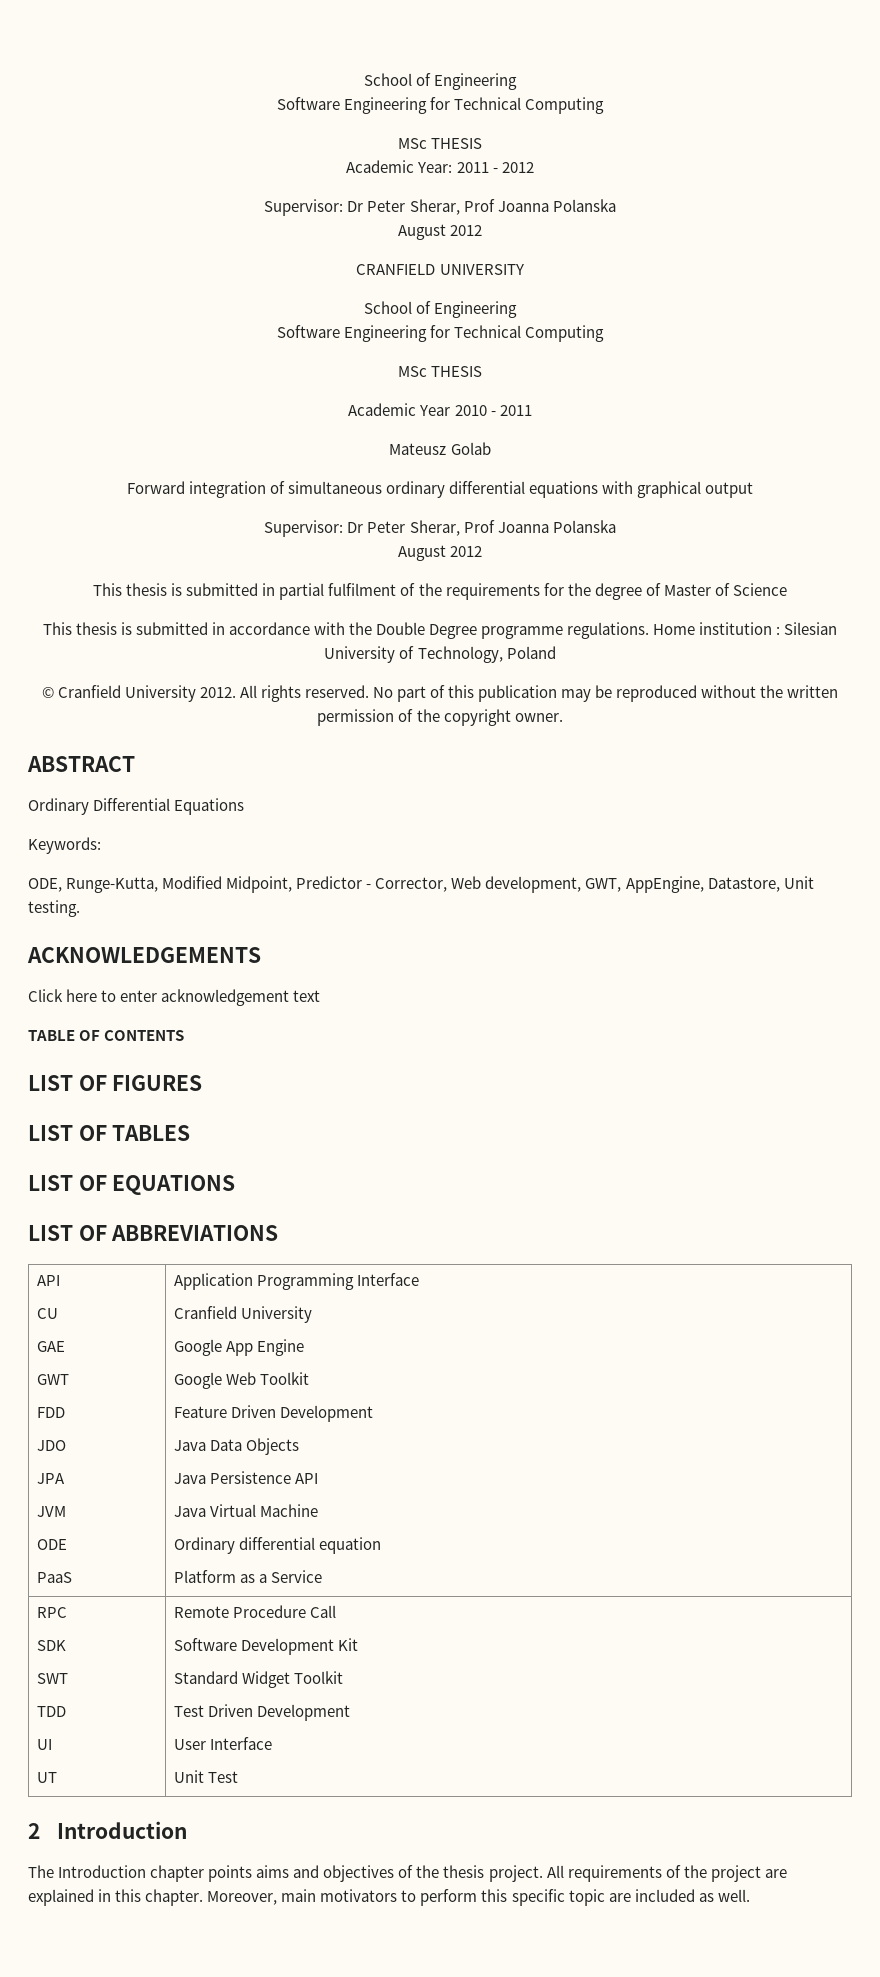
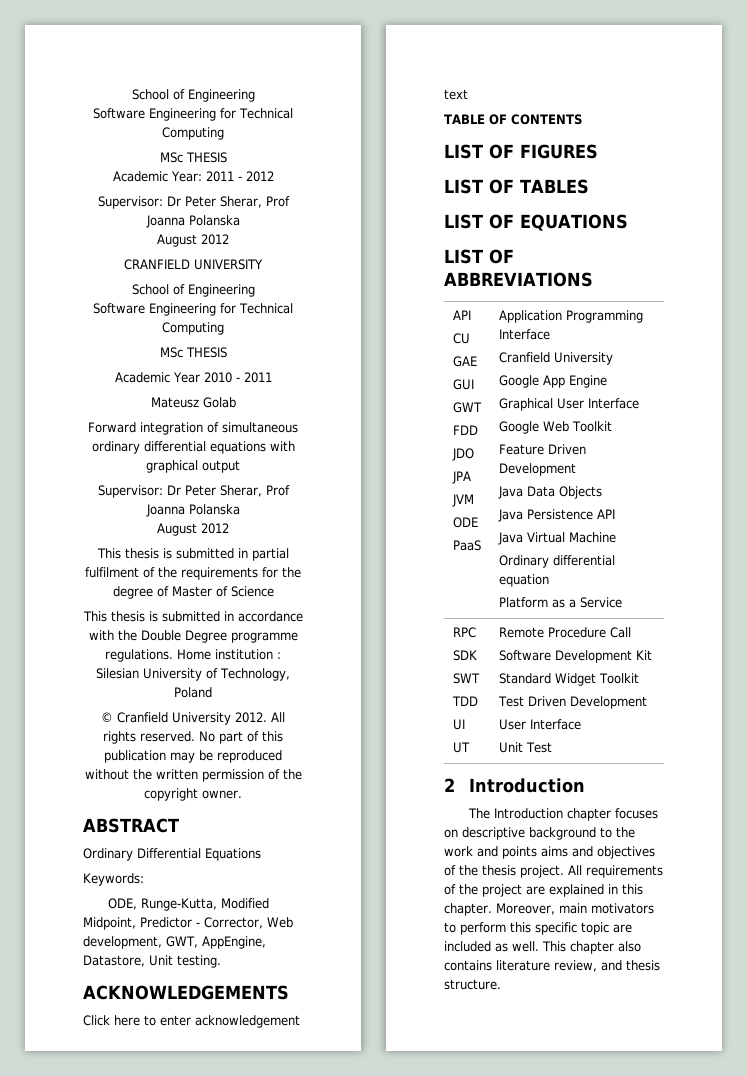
+ GUI
+ Graphical User Interface
- The Introduction chapter points aims and objectives of the thesis project.
+ The Introduction chapter focuses on descriptive background to the work and points aims and objectives of the thesis project.
+ This chapter also contains literature review, and thesis structure.

